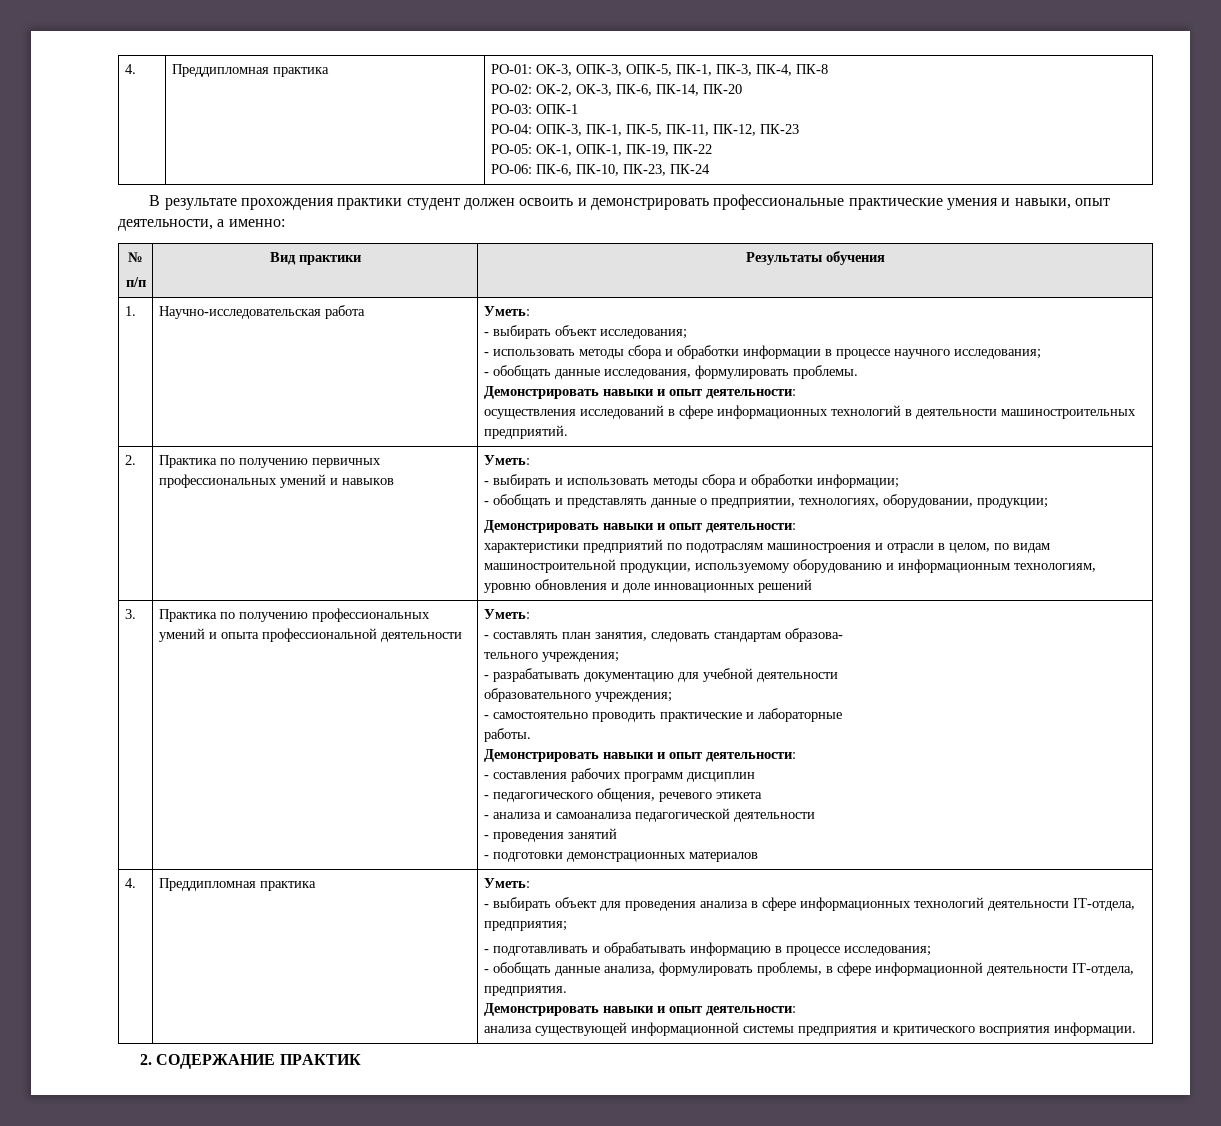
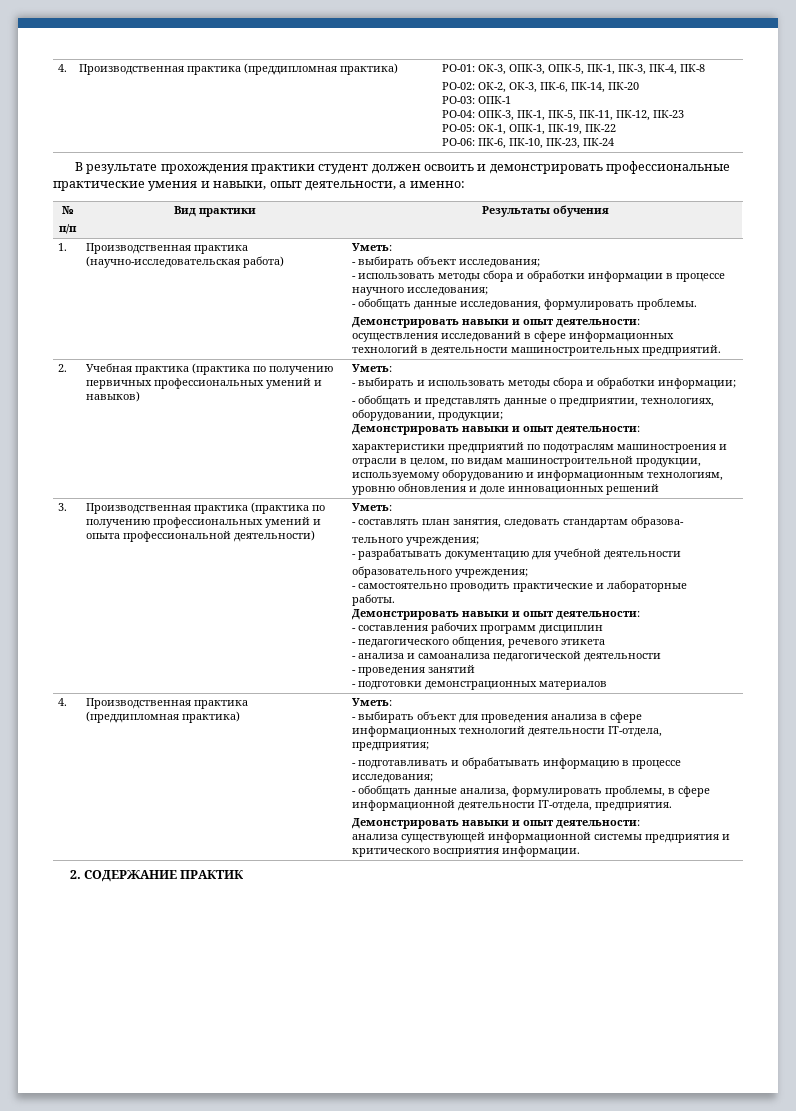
- 4. | Преддипломная практика | РО-01: ОК-3, ОПК-3, ОПК-5, ПК-1, ПК-3, ПК-4, ПК-8
+ 4. | Производственная практика (преддипломная практика) | РО-01: ОК-3, ОПК-3, ОПК-5, ПК-1, ПК-3, ПК-4, ПК-8
- Научно-исследовательская работа
+ Производственная практика (научно-исследовательская работа)
- Практика по получению первичных профессиональных умений и навыков
+ Учебная практика (практика по получению первичных профессиональных умений и навыков)
- Практика по получению профессиональных умений и опыта профессиональной деятельности
+ Производственная практика (практика по получению профессиональных умений и опыта профессиональной деятельности)
  - подготовки демонстрационных материалов
- 4. | Преддипломная практика
+ 4. | Производственная практика (преддипломная практика)

